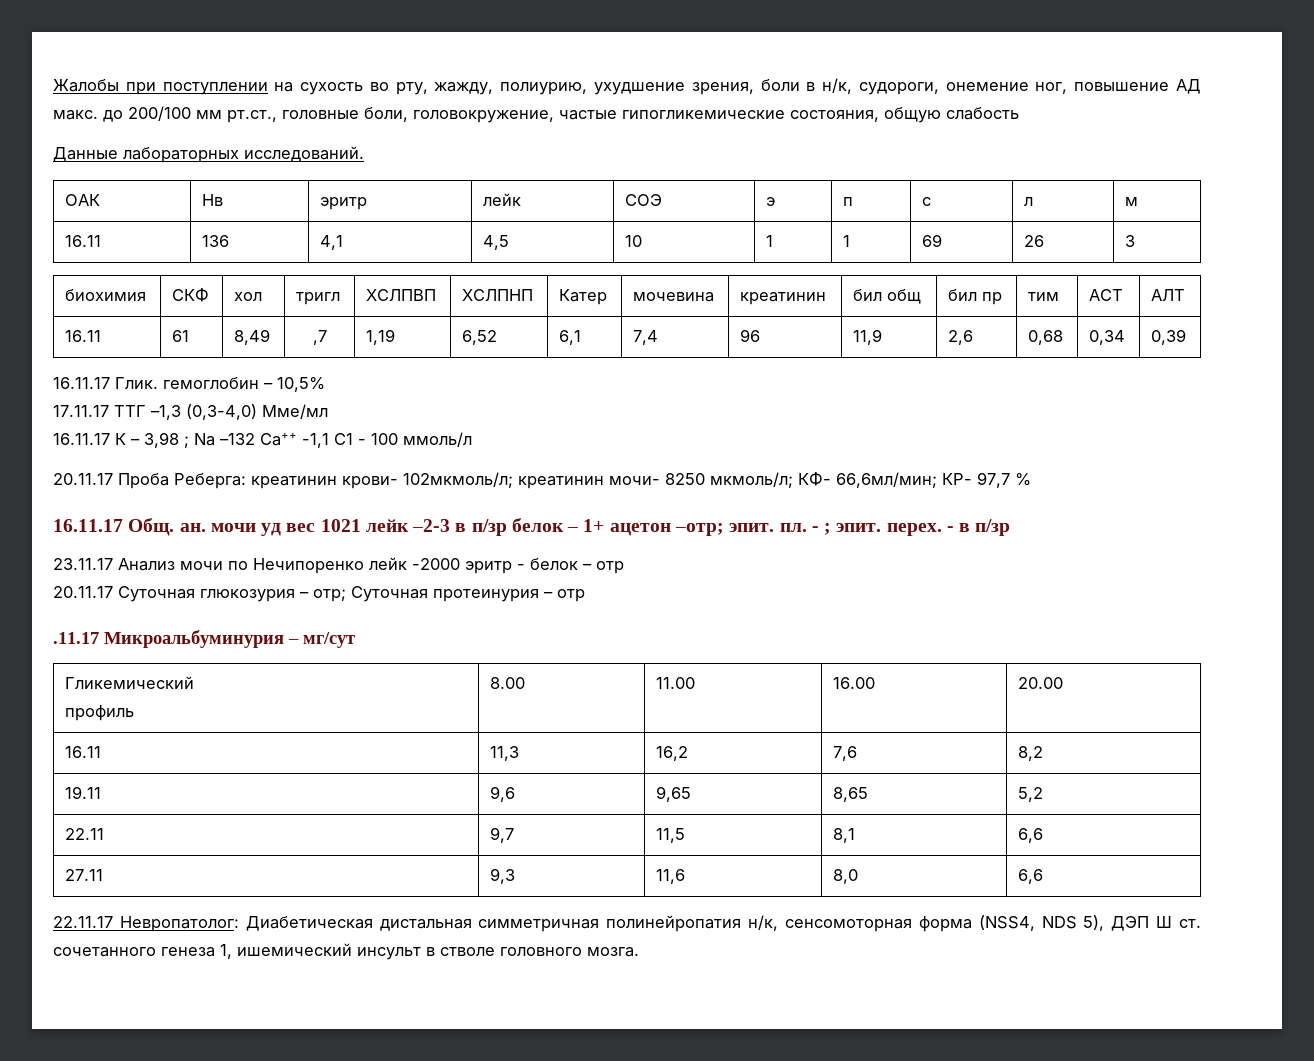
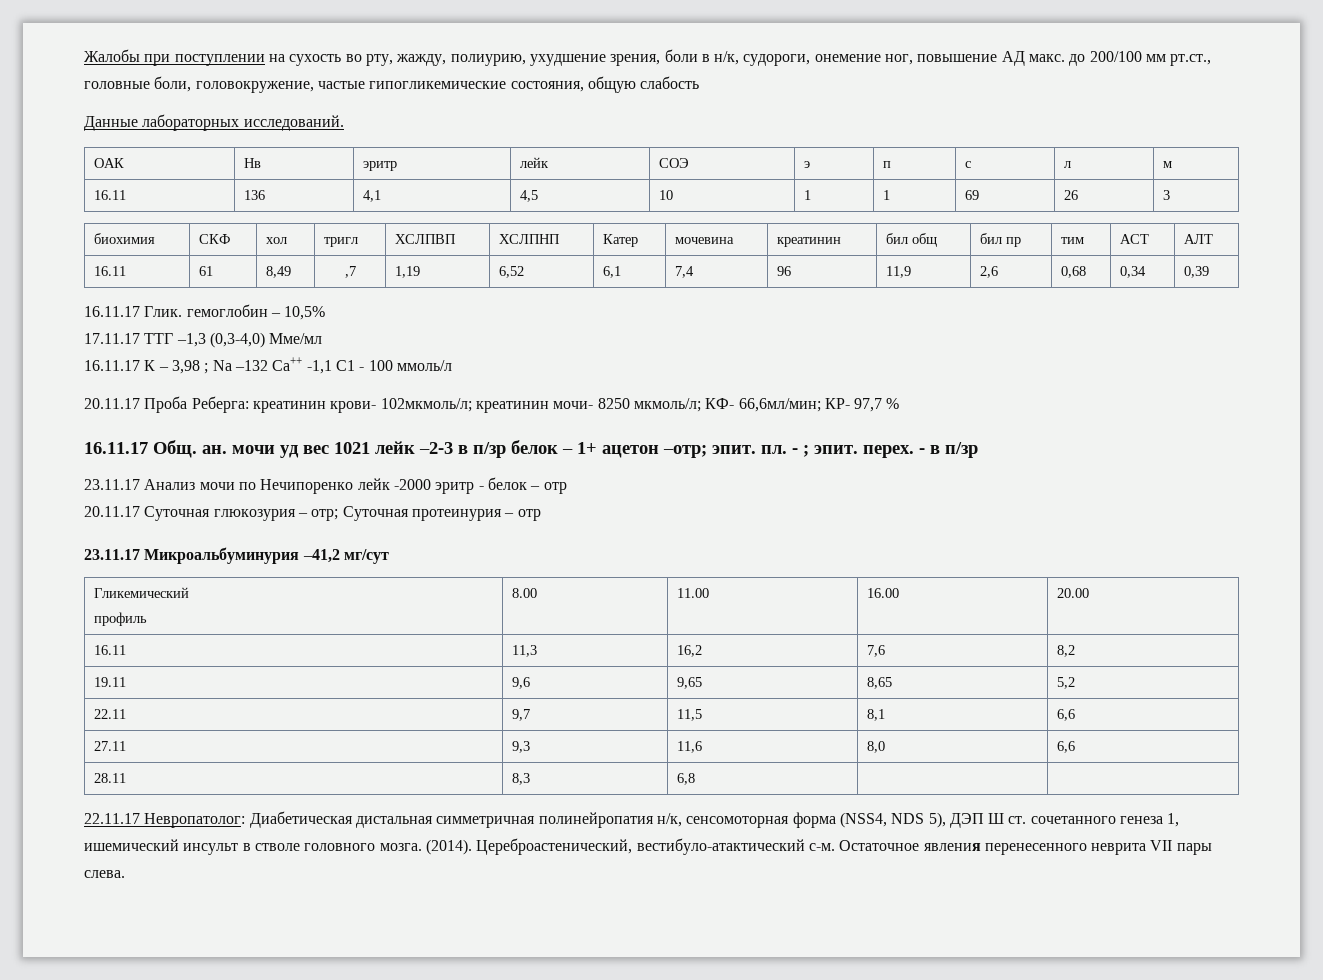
- .11.17 Микроальбуминурия – мг/сут
+ 23.11.17 Микроальбуминурия –41,2 мг/сут
+ 28.11 | 8,3 | 6,8 | |
+ (2014). Цереброастенический, вестибуло-атактический с-м. Остаточное явления перенесенного неврита VII пары слева.

